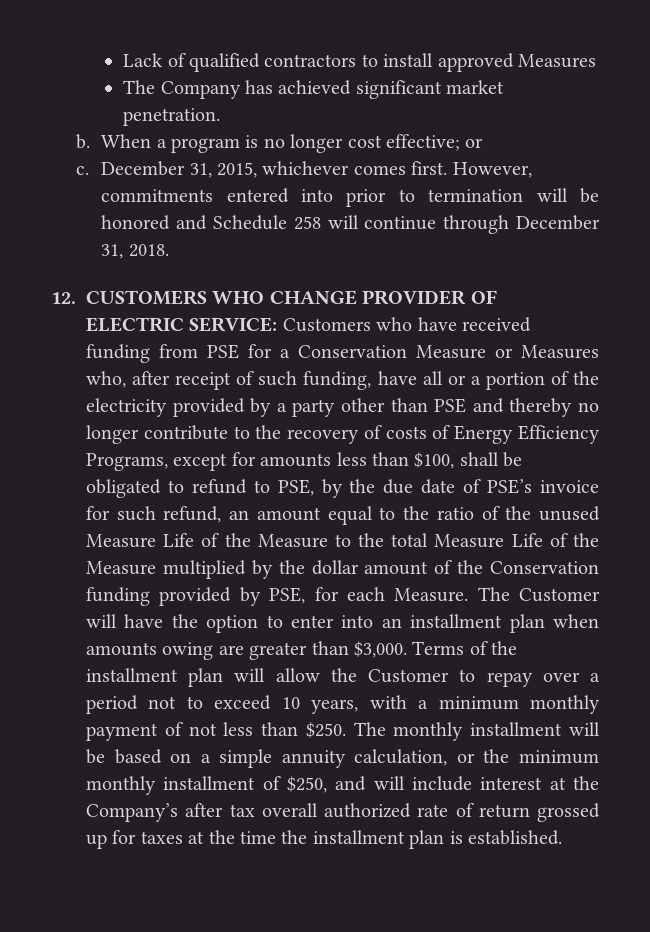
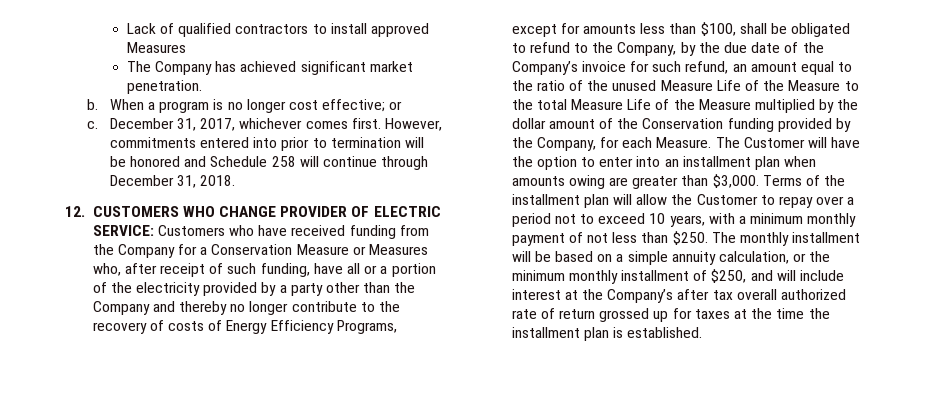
- December 31, 2015, whichever comes first.
+ December 31, 2017, whichever comes first.
- Customers who have received funding from PSE for a Conservation Measure or Measures who, after receipt of such funding, have all or a portion of the electricity provided by a party other than PSE and thereby no longer contribute to the recovery of costs of Energy Efficiency Programs, except for amounts less than $100, shall be obligated to refund to PSE, by the due date of PSE’s invoice for such refund, an amount equal to the ratio of the unused Measure Life of the Measure to the total Measure Life of the Measure multiplied by the dollar amount of the Conservation funding provided by PSE, for each Measure.
+ Customers who have received funding from the Company for a Conservation Measure or Measures who, after receipt of such funding, have all or a portion of the electricity provided by a party other than the Company and thereby no longer contribute to the recovery of costs of Energy Efficiency Programs, except for amounts less than $100, shall be obligated to refund to the Company, by the due date of the Company’s invoice for such refund, an amount equal to the ratio of the unused Measure Life of the Measure to the total Measure Life of the Measure multiplied by the dollar amount of the Conservation funding provided by the Company, for each Measure.

